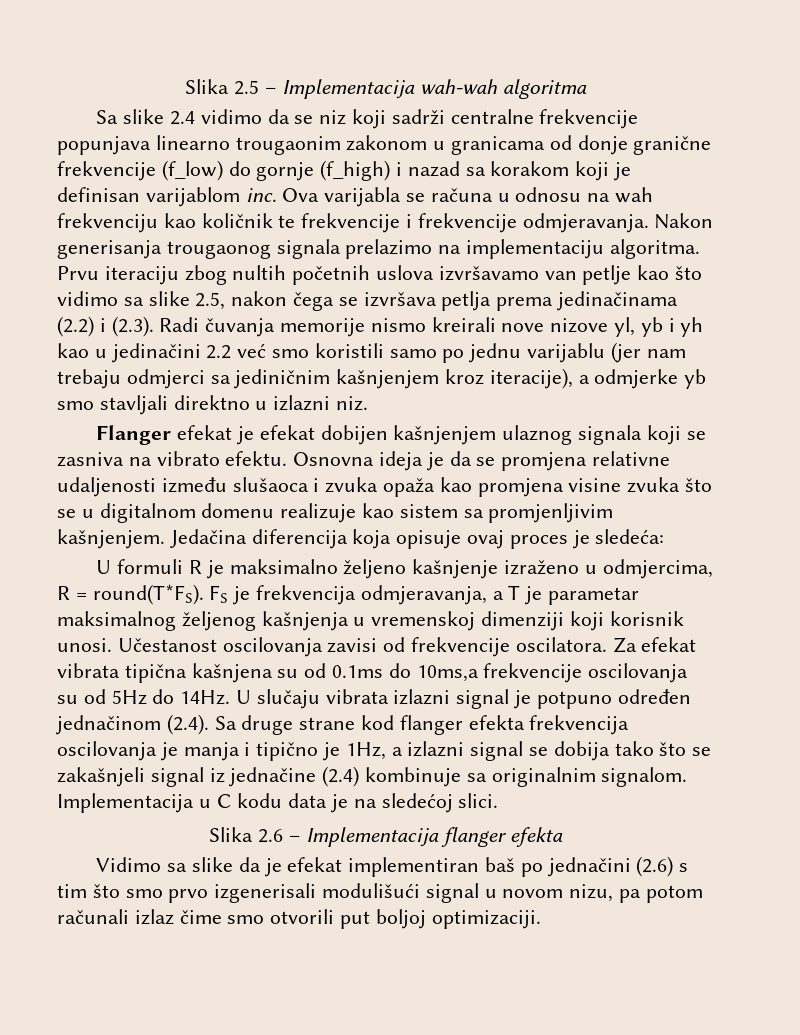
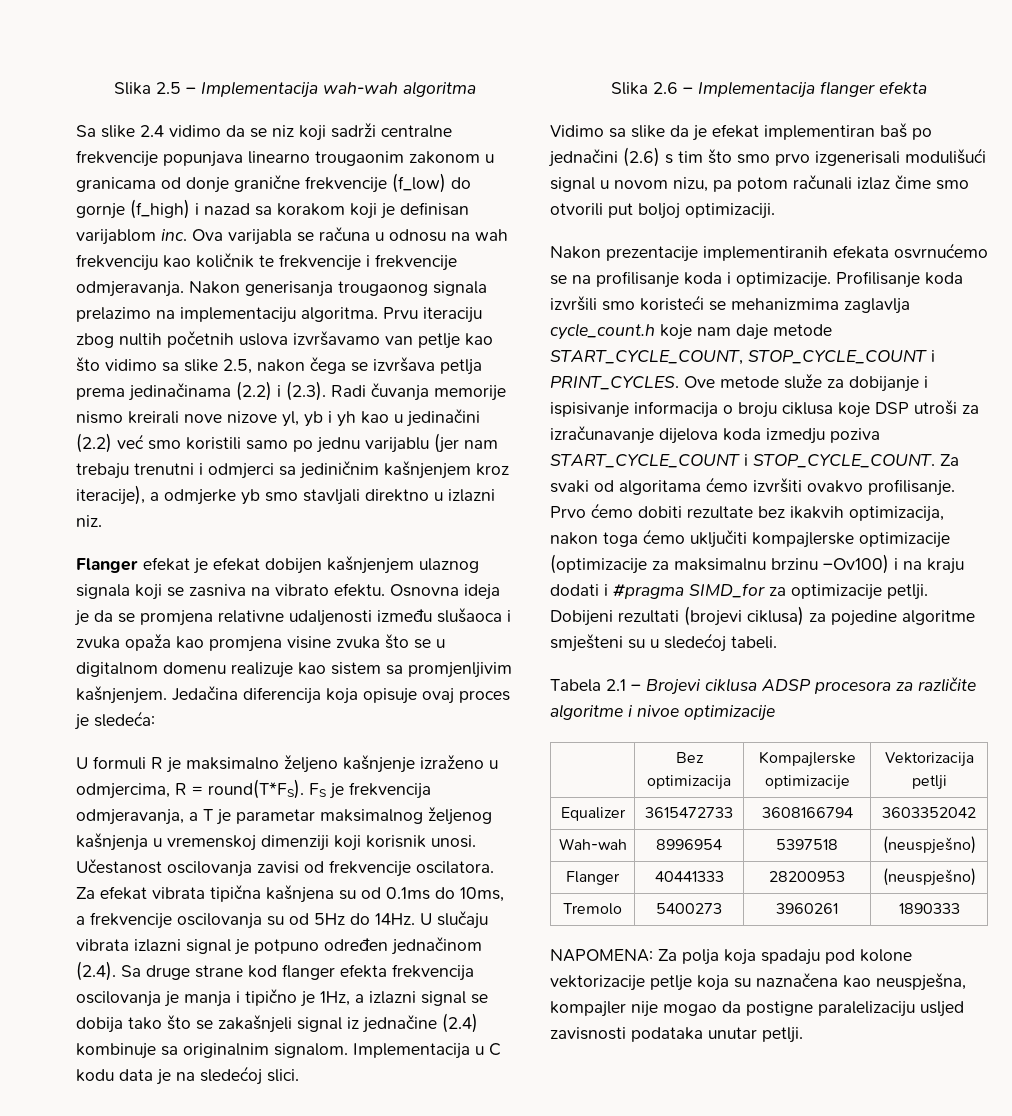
- Prvu iteraciju zbog nultih početnih uslova izvršavamo van petlje kao što vidimo sa slike 2.5, nakon čega se izvršava petlja prema jedinačinama (2.2) i (2.3). Radi čuvanja memorije nismo kreirali nove nizove yl, yb i yh kao u jedinačini 2.2 već smo koristili samo po jednu varijablu (jer nam trebaju odmjerci sa jediničnim kašnjenjem kroz iteracije), a odmjerke yb smo stavljali direktno u izlazni niz.
+ Prvu iteraciju zbog nultih početnih uslova izvršavamo van petlje kao što vidimo sa slike 2.5, nakon čega se izvršava petlja prema jedinačinama (2.2) i (2.3). Radi čuvanja memorije nismo kreirali nove nizove yl, yb i yh kao u jedinačini (2.2) već smo koristili samo po jednu varijablu (jer nam trebaju trenutni i odmjerci sa jediničnim kašnjenjem kroz iteracije), a odmjerke yb smo stavljali direktno u izlazni niz.
- Za efekat vibrata tipična kašnjena su od 0.1ms do 10ms,a frekvencije oscilovanja su od 5Hz do 14Hz.
+ Za efekat vibrata tipična kašnjena su od 0.1ms do 10ms, a frekvencije oscilovanja su od 5Hz do 14Hz.
+ Nakon prezentacije implementiranih efekata osvrnućemo se na profilisanje koda i optimizacije. Profilisanje koda izvršili smo koristeći se mehanizmima zaglavlja cycle_count.h koje nam daje metode START_CYCLE_COUNT, STOP_CYCLE_COUNT i PRINT_CYCLES. Ove metode služe za dobijanje i ispisivanje informacija o broju ciklusa koje DSP utroši za izračunavanje dijelova koda izmedju poziva START_CYCLE_COUNT i STOP_CYCLE_COUNT. Za svaki od algoritama ćemo izvršiti ovakvo profilisanje. Prvo ćemo dobiti rezultate bez ikakvih optimizacija, nakon toga ćemo uključiti kompajlerske optimizacije (optimizacije za maksimalnu brzinu –Ov100) i na kraju dodati i #pragma SIMD_for za optimizacije petlji. Dobijeni rezultati (brojevi ciklusa) za pojedine algoritme smješteni su u sledećoj tabeli.
+ Tabela 2.1 – Brojevi ciklusa ADSP procesora za različite algoritme i nivoe optimizacije
+ | Bez optimizacija | Kompajlerske optimizacije | Vektorizacija petlji
+ Equalizer | 3615472733 | 3608166794 | 3603352042
+ Wah-wah | 8996954 | 5397518 | (neuspješno)
+ Flanger | 40441333 | 28200953 | (neuspješno)
+ Tremolo | 5400273 | 3960261 | 1890333
+ NAPOMENA: Za polja koja spadaju pod kolone vektorizacije petlje koja su naznačena kao neuspješna, kompajler nije mogao da postigne paralelizaciju usljed zavisnosti podataka unutar petlji.

